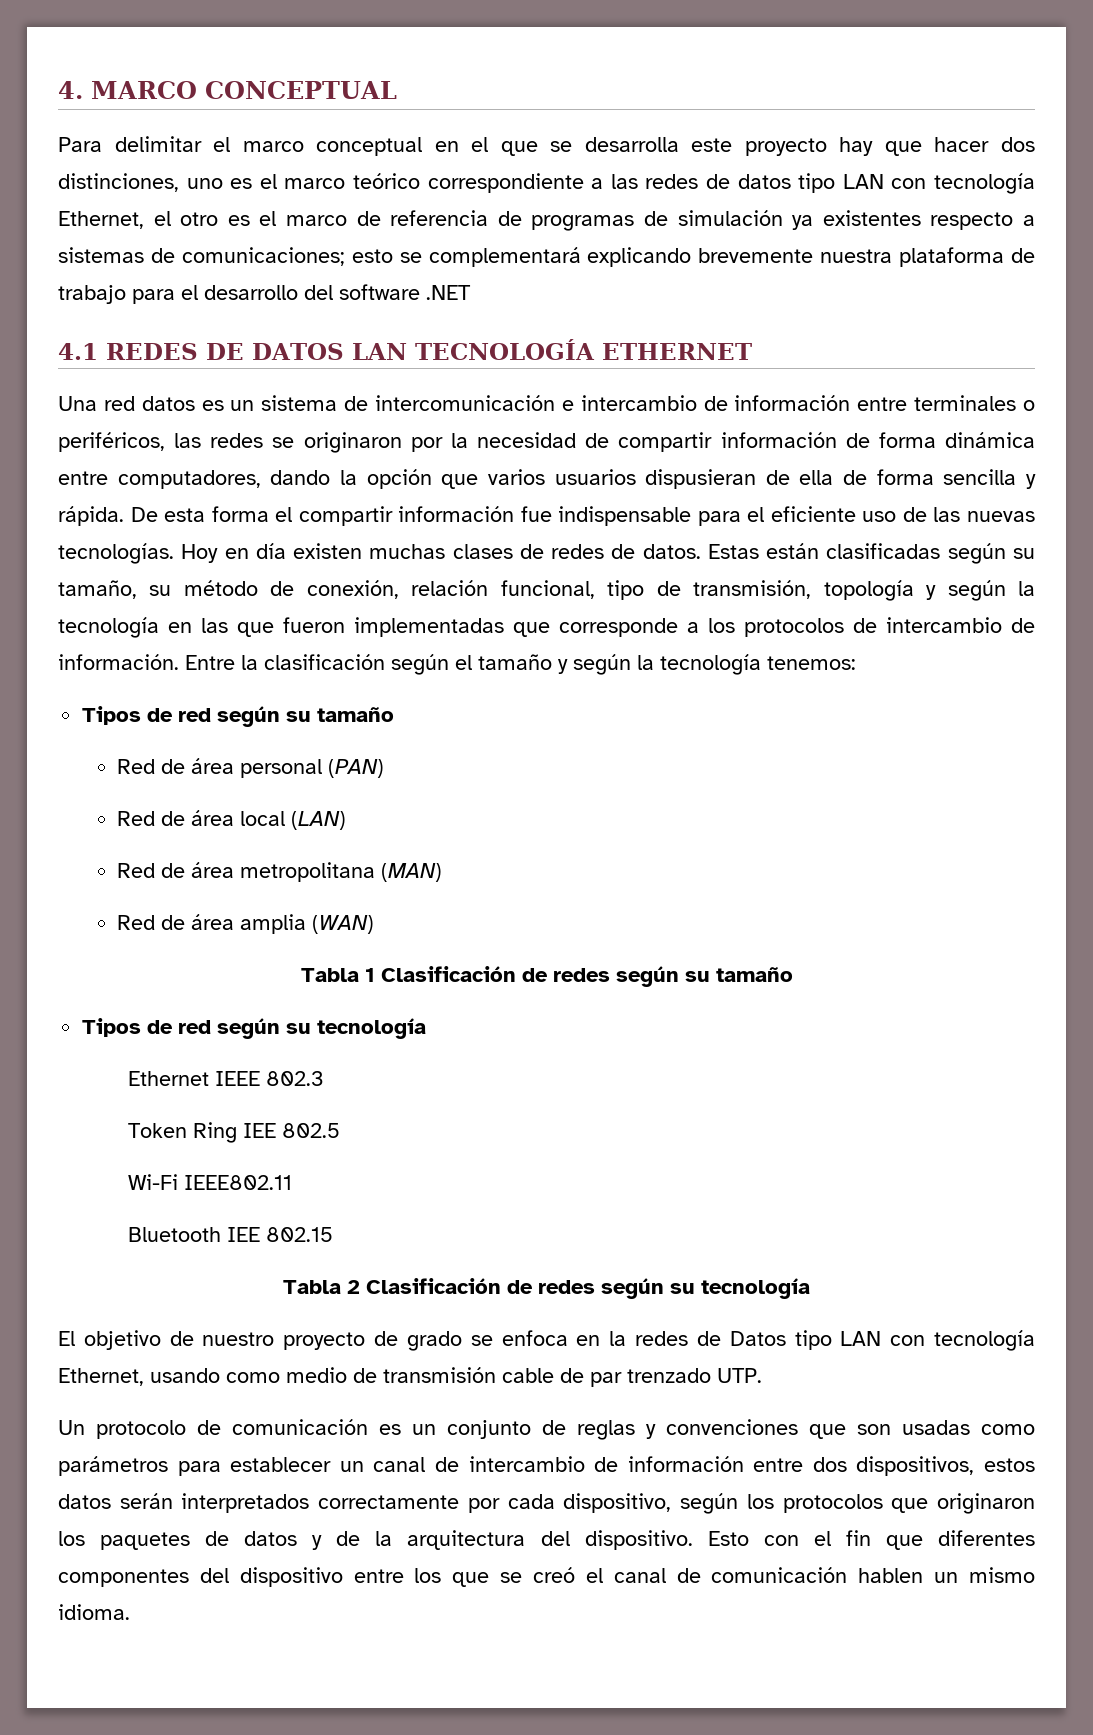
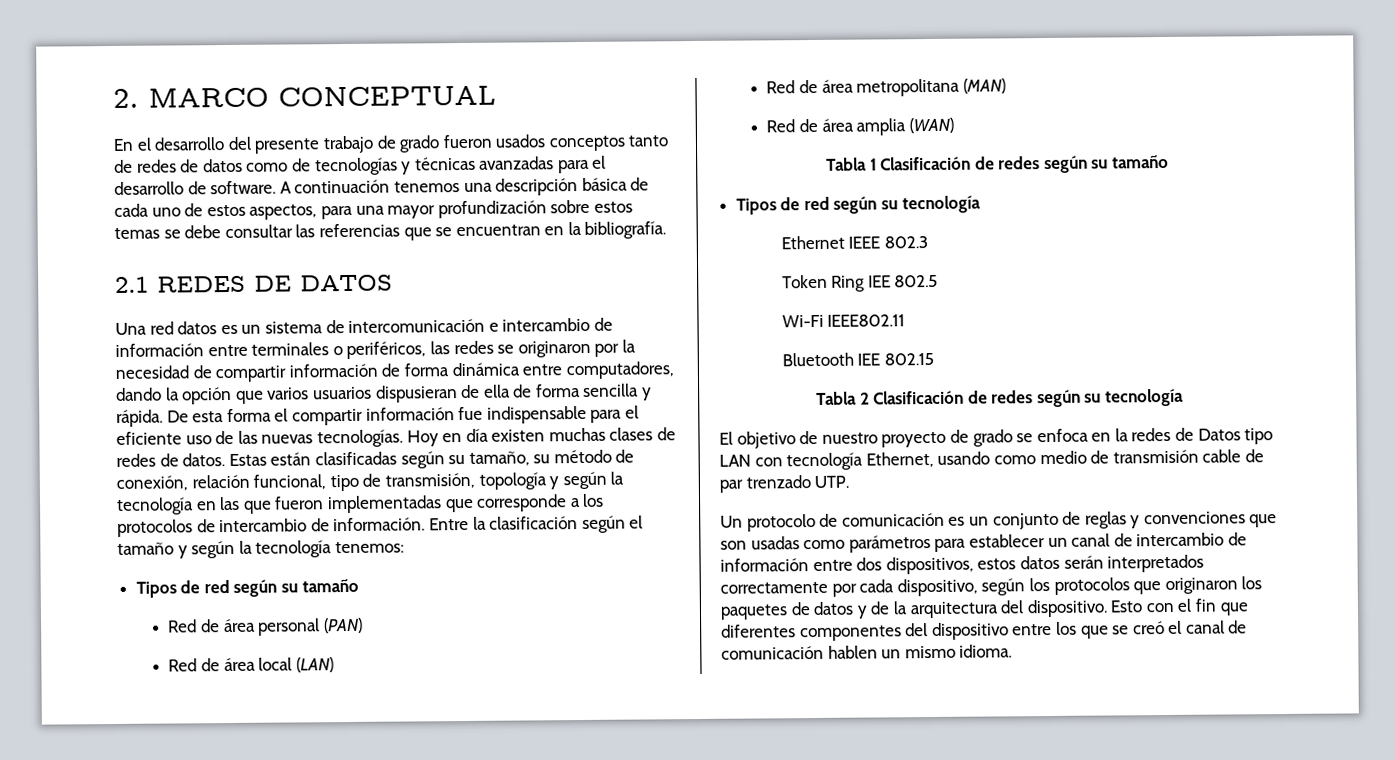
- 4. MARCO CONCEPTUAL
+ 2. MARCO CONCEPTUAL
- Para delimitar el marco conceptual en el que se desarrolla este proyecto hay que hacer dos distinciones, uno es el marco teórico correspondiente a las redes de datos tipo LAN con tecnología Ethernet, el otro es el marco de referencia de programas de simulación ya existentes respecto a sistemas de comunicaciones; esto se complementará explicando brevemente nuestra plataforma de trabajo para el desarrollo del software .NET
- 4.1 REDES DE DATOS LAN TECNOLOGÍA ETHERNET
+ En el desarrollo del presente trabajo de grado fueron usados conceptos tanto de redes de datos como de tecnologías y técnicas avanzadas para el desarrollo de software. A continuación tenemos una descripción básica de cada uno de estos aspectos, para una mayor profundización sobre estos temas se debe consultar las referencias que se encuentran en la bibliografía.
+ 2.1 REDES DE DATOS

